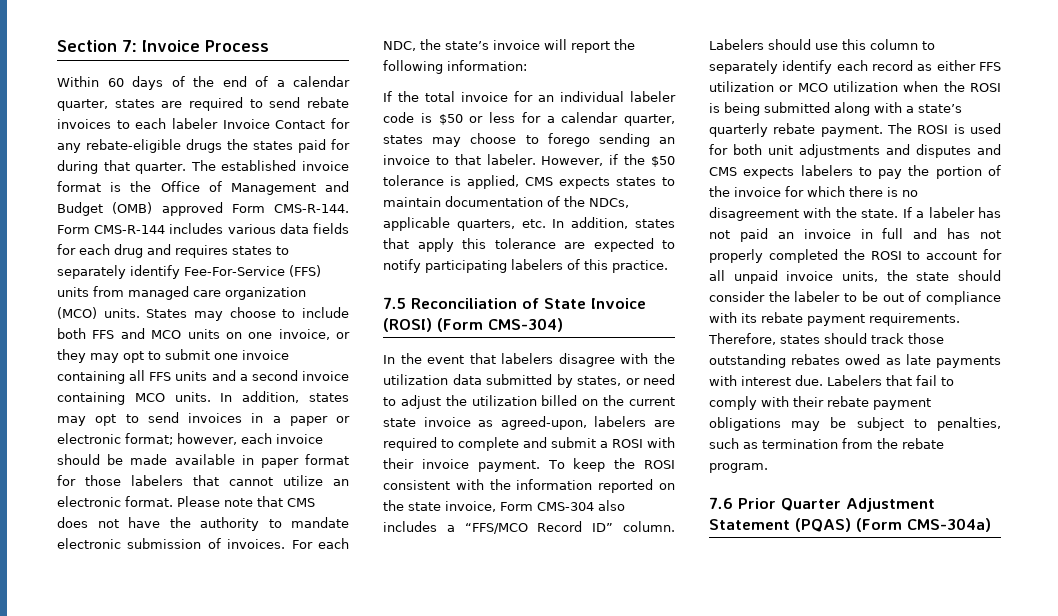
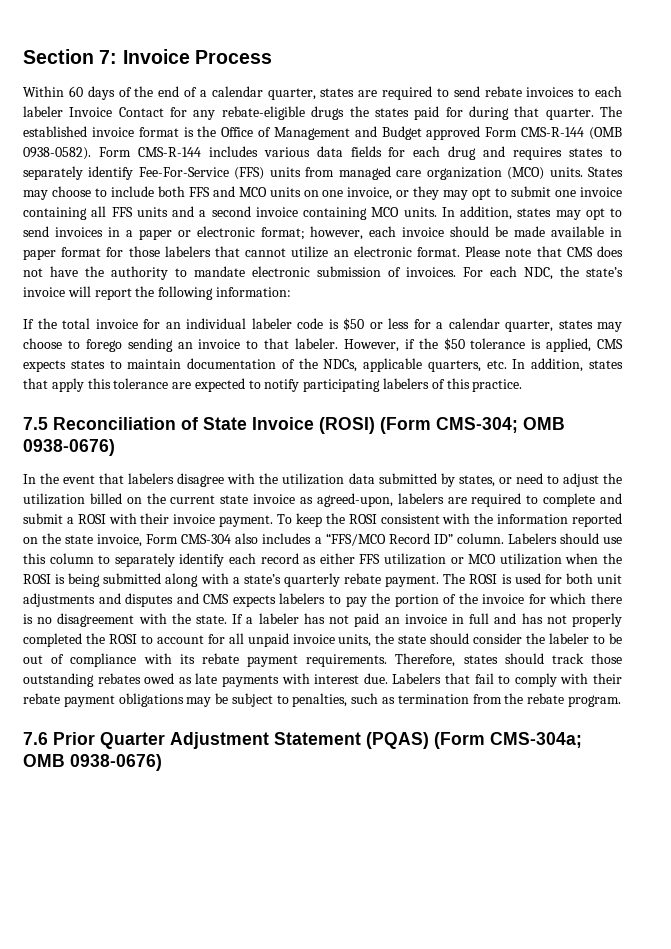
- The established invoice format is the Office of Management and Budget (OMB) approved Form CMS-R-144.
+ The established invoice format is the Office of Management and Budget approved Form CMS-R-144 (OMB 0938-0582).
- 7.5 Reconciliation of State Invoice (ROSI) (Form CMS-304)
+ 7.5 Reconciliation of State Invoice (ROSI) (Form CMS-304; OMB 0938-0676)
- 7.6 Prior Quarter Adjustment Statement (PQAS) (Form CMS-304a)
+ 7.6 Prior Quarter Adjustment Statement (PQAS) (Form CMS-304a; OMB 0938-0676)

